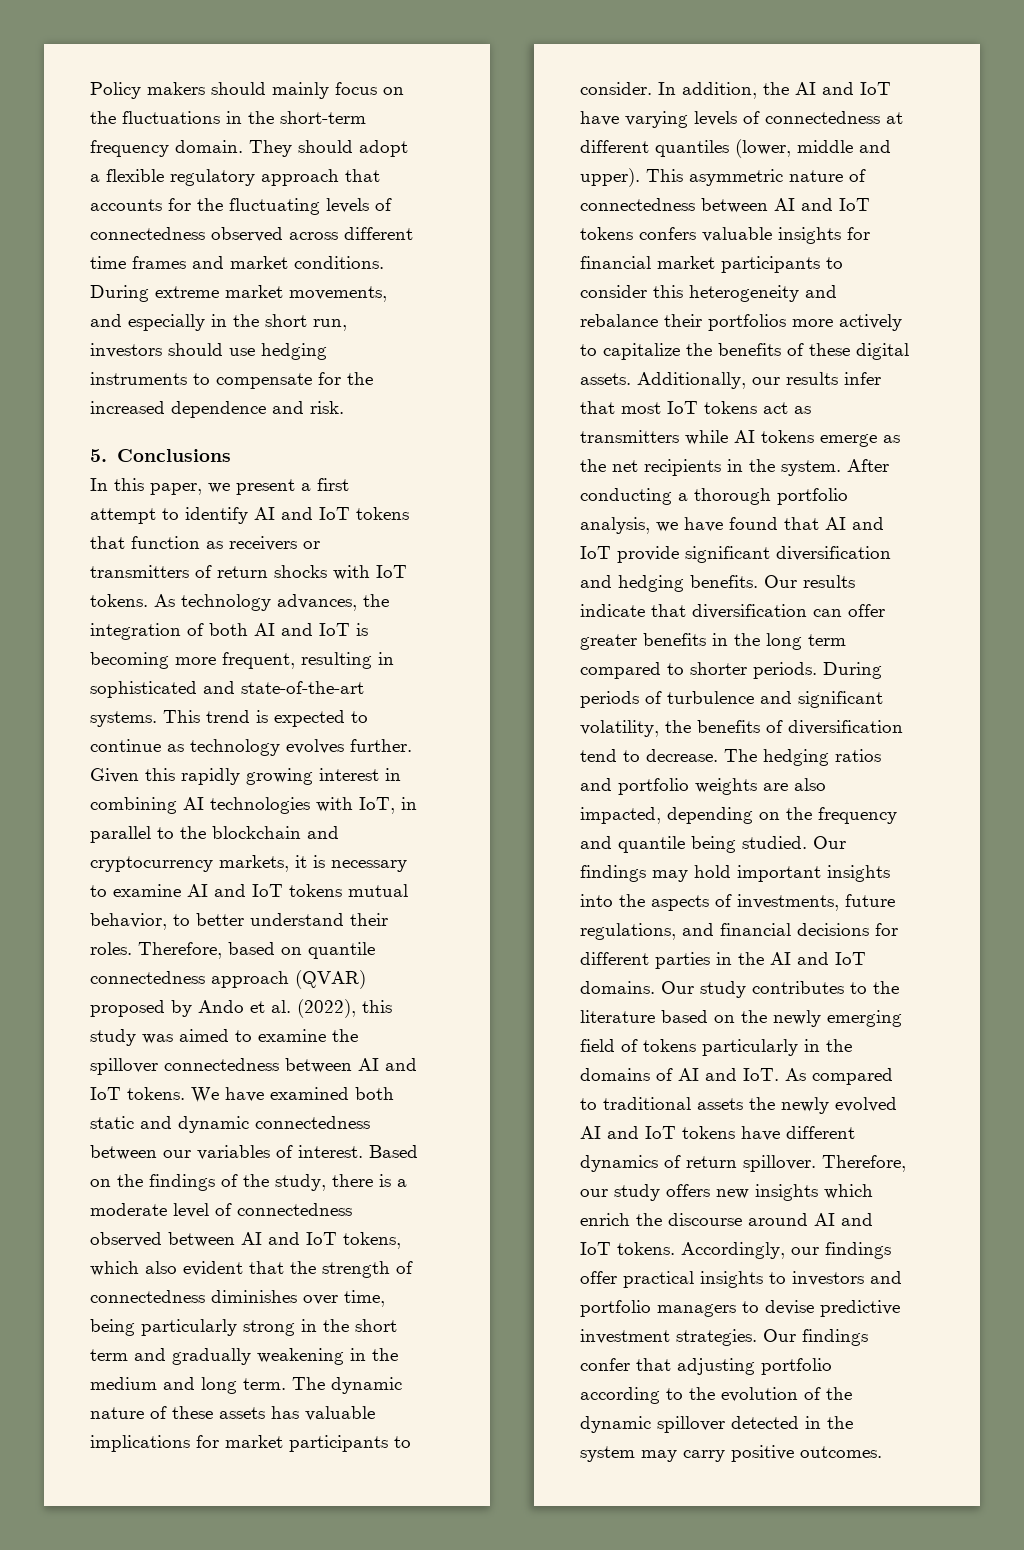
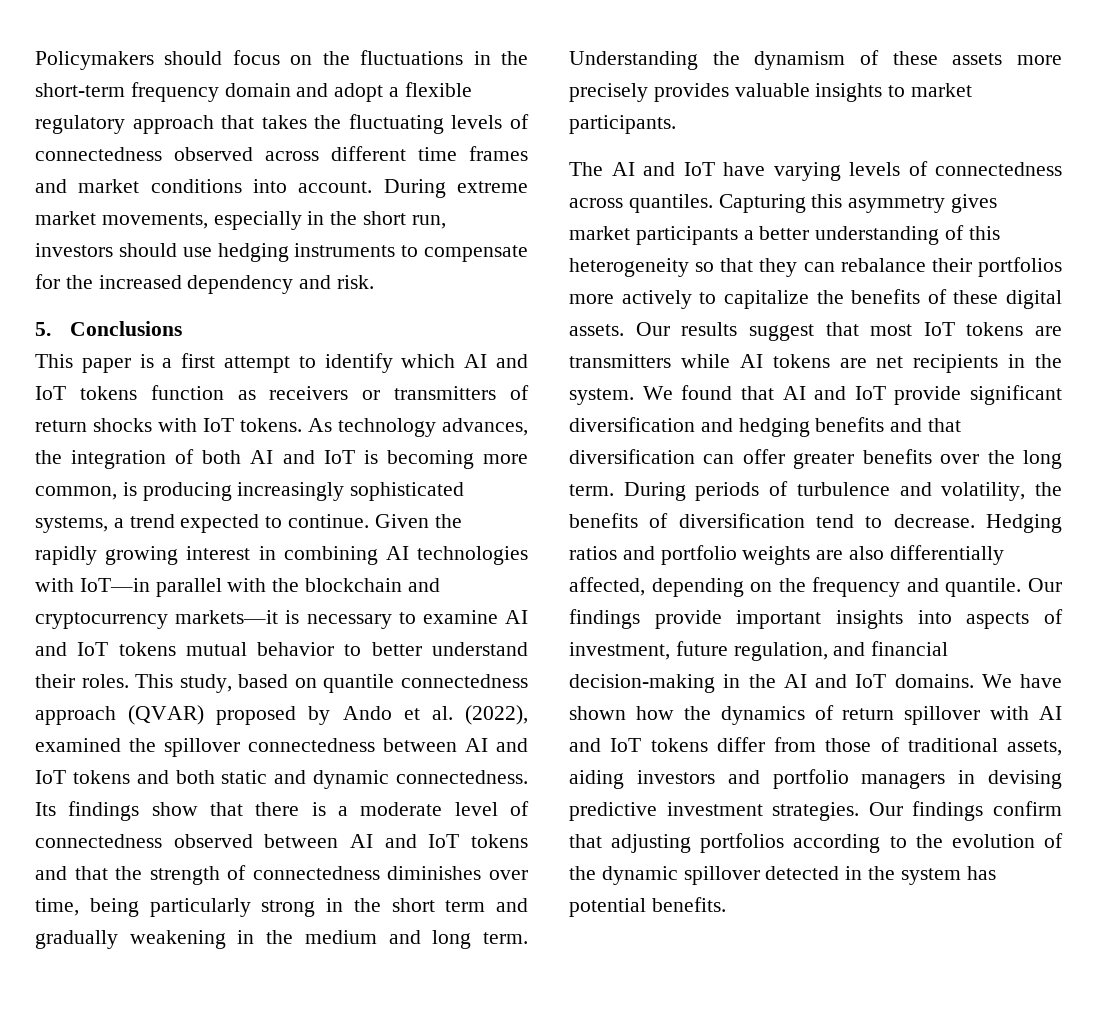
- Policy makers should mainly focus on the fluctuations in the short-term frequency domain. They should adopt a flexible regulatory approach that accounts for the fluctuating levels of connectedness observed across different time frames and market conditions.
+ Policymakers should focus on the fluctuations in the short-term frequency domain and adopt a flexible regulatory approach that takes the fluctuating levels of connectedness observed across different time frames and market conditions into account.
- During extreme market movements, and especially in the short run, investors should use hedging instruments to compensate for the increased dependence and risk.
+ During extreme market movements, especially in the short run, investors should use hedging instruments to compensate for the increased dependency and risk.
- In this paper, we present a first attempt to identify AI and IoT tokens that function as receivers or transmitters of return shocks with IoT tokens.
+ This paper is a first attempt to identify which AI and IoT tokens function as receivers or transmitters of return shocks with IoT tokens.
- As technology advances, the integration of both AI and IoT is becoming more frequent, resulting in sophisticated and state-of-the-art systems. This trend is expected to continue as technology evolves further. Given this rapidly growing interest in combining AI technologies with IoT, in parallel to the blockchain and cryptocurrency markets, it is necessary to examine AI and IoT tokens mutual behavior, to better understand their roles.
+ As technology advances, the integration of both AI and IoT is becoming more common, is producing increasingly sophisticated systems, a trend expected to continue. Given the rapidly growing interest in combining AI technologies with IoT—in parallel with the blockchain and cryptocurrency markets—it is necessary to examine AI and IoT tokens mutual behavior to better understand their roles.
- Therefore, based on quantile connectedness approach (QVAR) proposed by Ando et al. (2022), this study was aimed to examine the spillover connectedness between AI and IoT tokens. We have examined both static and dynamic connectedness between our variables of interest. Based on the findings of the study, there is a moderate level of connectedness observed between AI and IoT tokens, which also evident that the strength of connectedness diminishes over time, being particularly strong in the short term and gradually weakening in the medium and long term.
+ This study, based on quantile connectedness approach (QVAR) proposed by Ando et al. (2022), examined the spillover connectedness between AI and IoT tokens and both static and dynamic connectedness. Its findings show that there is a moderate level of connectedness observed between AI and IoT tokens and that the strength of connectedness diminishes over time, being particularly strong in the short term and gradually weakening in the medium and long term.
- The dynamic nature of these assets has valuable implications for market participants to consider. In addition, the AI and IoT have varying levels of connectedness at different quantiles (lower, middle and upper). This asymmetric nature of connectedness between AI and IoT tokens confers valuable insights for financial market participants to consider this heterogeneity and rebalance their portfolios more actively to capitalize the benefits of these digital assets.
+ Understanding the dynamism of these assets more precisely provides valuable insights to market participants.
+ The AI and IoT have varying levels of connectedness across quantiles. Capturing this asymmetry gives market participants a better understanding of this heterogeneity so that they can rebalance their portfolios more actively to capitalize the benefits of these digital assets.
- Additionally, our results infer that most IoT tokens act as transmitters while AI tokens emerge as the net recipients in the system.
+ Our results suggest that most IoT tokens are transmitters while AI tokens are net recipients in the system.
- After conducting a thorough portfolio analysis, we have found that AI and IoT provide significant diversification and hedging benefits. Our results indicate that diversification can offer greater benefits in the long term compared to shorter periods.
+ We found that AI and IoT provide significant diversification and hedging benefits and that diversification can offer greater benefits over the long term.
- During periods of turbulence and significant volatility, the benefits of diversification tend to decrease.
+ During periods of turbulence and volatility, the benefits of diversification tend to decrease.
- The hedging ratios and portfolio weights are also impacted, depending on the frequency and quantile being studied. Our findings may hold important insights into the aspects of investments, future regulations, and financial decisions for different parties in the AI and IoT domains.
+ Hedging ratios and portfolio weights are also differentially affected, depending on the frequency and quantile. Our findings provide important insights into aspects of investment, future regulation, and financial decision-making in the AI and IoT domains.
- Our study contributes to the literature based on the newly emerging field of tokens particularly in the domains of AI and IoT. As compared to traditional assets the newly evolved AI and IoT tokens have different dynamics of return spillover. Therefore, our study offers new insights which enrich the discourse around AI and IoT tokens. Accordingly, our findings offer practical insights to investors and portfolio managers to devise predictive investment strategies.
+ We have shown how the dynamics of return spillover with AI and IoT tokens differ from those of traditional assets, aiding investors and portfolio managers in devising predictive investment strategies.
- Our findings confer that adjusting portfolio according to the evolution of the dynamic spillover detected in the system may carry positive outcomes.
+ Our findings confirm that adjusting portfolios according to the evolution of the dynamic spillover detected in the system has potential benefits.

